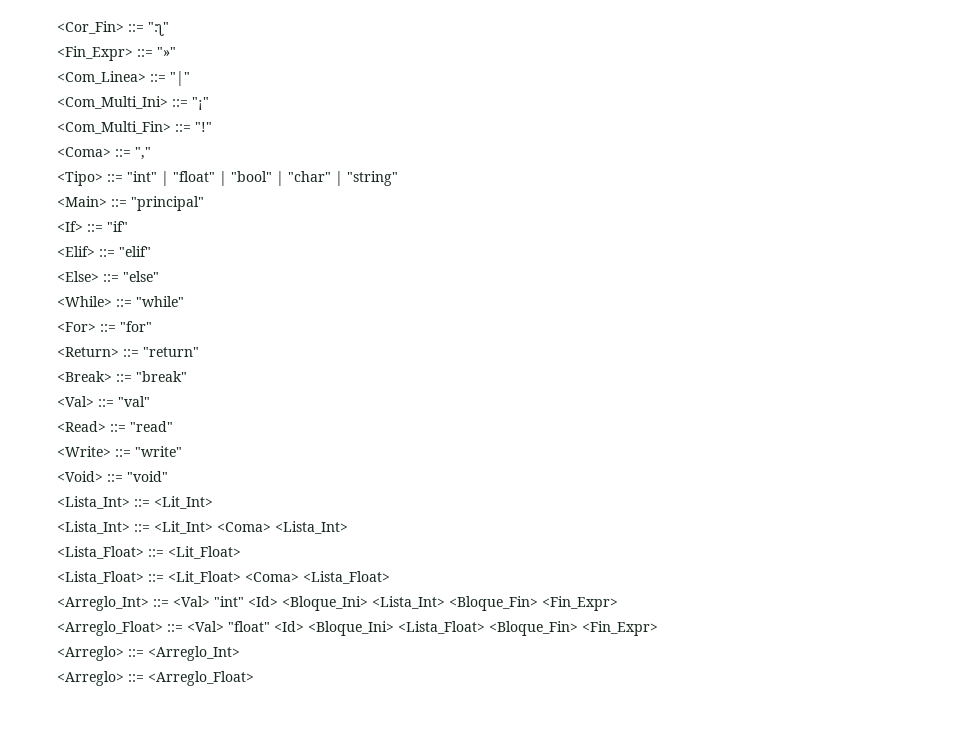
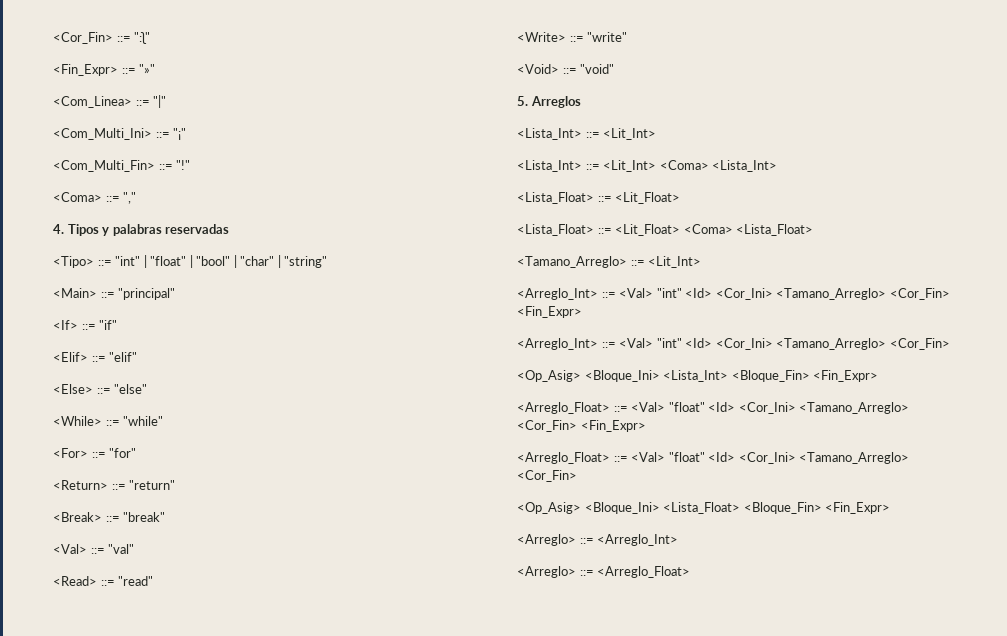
+ 4. Tipos y palabras reservadas
+ 5. Arreglos
- <Arreglo_Int> ::= <Val> "int" <Id> <Bloque_Ini> <Lista_Int> <Bloque_Fin> <Fin_Expr>
+ <Tamano_Arreglo> ::= <Lit_Int>
+ <Arreglo_Int> ::= <Val> "int" <Id> <Cor_Ini> <Tamano_Arreglo> <Cor_Fin> <Fin_Expr>
+ <Arreglo_Int> ::= <Val> "int" <Id> <Cor_Ini> <Tamano_Arreglo> <Cor_Fin>
+ <Op_Asig> <Bloque_Ini> <Lista_Int> <Bloque_Fin> <Fin_Expr>
- <Arreglo_Float> ::= <Val> "float" <Id> <Bloque_Ini> <Lista_Float> <Bloque_Fin> <Fin_Expr>
+ <Arreglo_Float> ::= <Val> "float" <Id> <Cor_Ini> <Tamano_Arreglo> <Cor_Fin> <Fin_Expr>
+ <Arreglo_Float> ::= <Val> "float" <Id> <Cor_Ini> <Tamano_Arreglo> <Cor_Fin>
+ <Op_Asig> <Bloque_Ini> <Lista_Float> <Bloque_Fin> <Fin_Expr>

